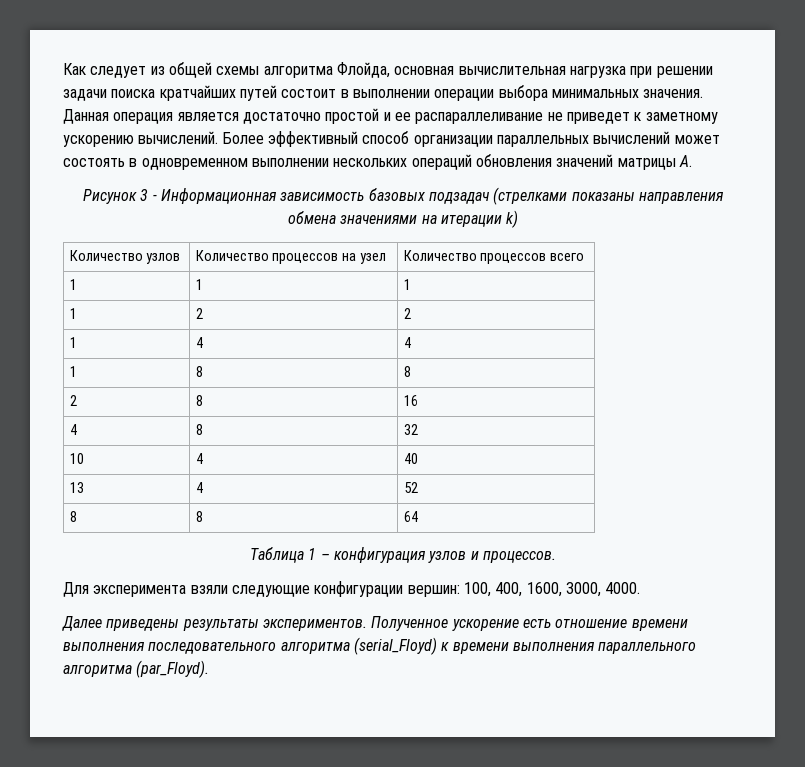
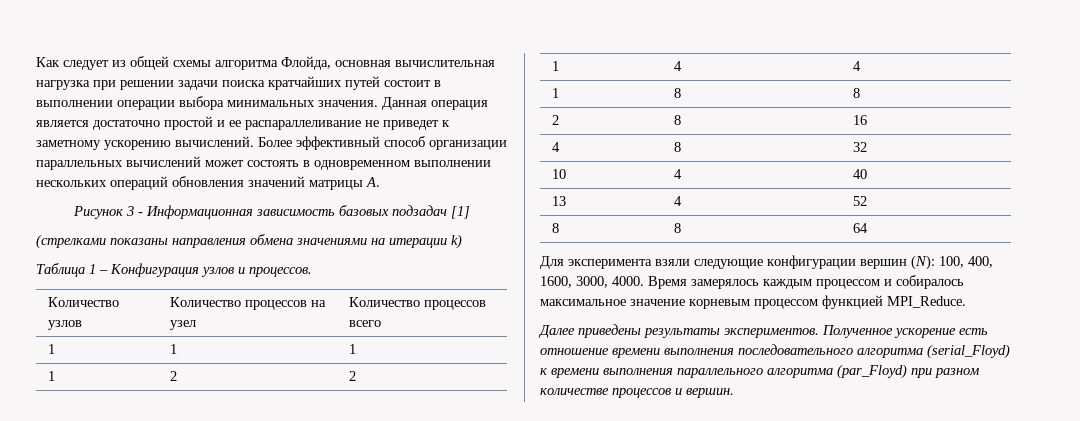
- Рисунок 3 - Информационная зависимость базовых подзадач (стрелками показаны направления обмена значениями на итерации k)
+ Рисунок 3 - Информационная зависимость базовых подзадач [1]
+ (стрелками показаны направления обмена значениями на итерации k)
+ Таблица 1 – Конфигурация узлов и процессов.
- Таблица 1 – конфигурация узлов и процессов.
- Для эксперимента взяли следующие конфигурации вершин: 100, 400, 1600, 3000, 4000.
+ Для эксперимента взяли следующие конфигурации вершин (N): 100, 400, 1600, 3000, 4000. Время замерялось каждым процессом и собиралось максимальное значение корневым процессом функцией MPI_Reduce.
- Полученное ускорение есть отношение времени выполнения последовательного алгоритма (serial_Floyd) к времени выполнения параллельного алгоритма (par_Floyd).
+ Полученное ускорение есть отношение времени выполнения последовательного алгоритма (serial_Floyd) к времени выполнения параллельного алгоритма (par_Floyd) при разном количестве процессов и вершин.

